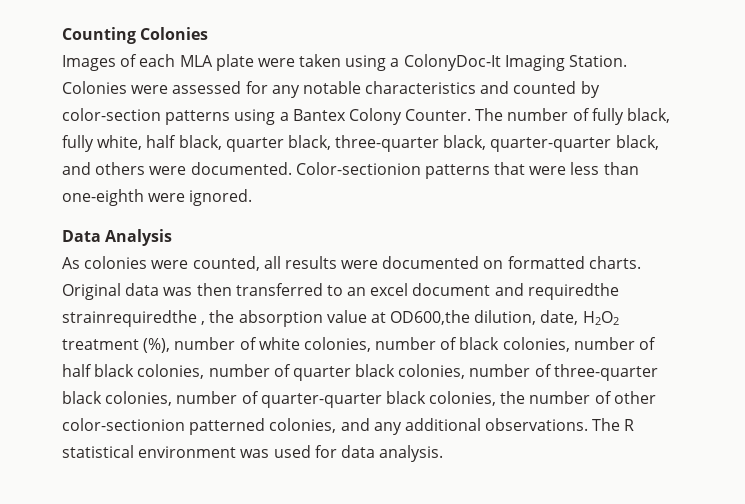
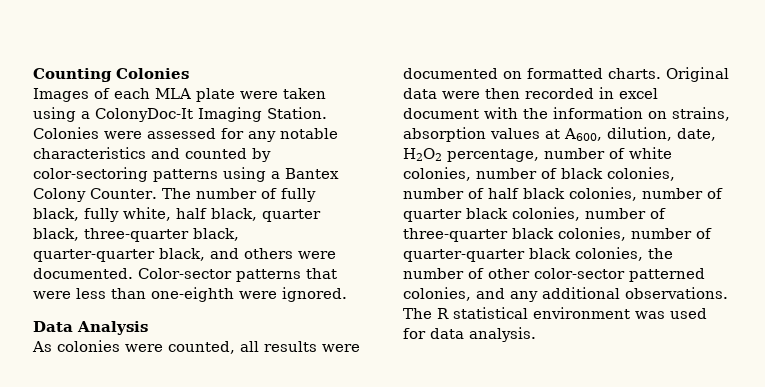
- Colonies were assessed for any notable characteristics and counted by color-section patterns using a Bantex Colony Counter.
+ Colonies were assessed for any notable characteristics and counted by color-sectoring patterns using a Bantex Colony Counter.
- Color-sectionion patterns that were less than one-eighth were ignored.
+ Color-sector patterns that were less than one-eighth were ignored.
- Original data was then transferred to an excel document and requiredthe strainrequiredthe , the absorption value at OD600,the dilution, date, H2O2 treatment (%), number of white colonies, number of black colonies, number of half black colonies, number of quarter black colonies, number of three-quarter black colonies, number of quarter-quarter black colonies, the number of other color-sectionion patterned colonies, and any additional observations.
+ Original data were then recorded in excel document with the information on strains, absorption values at A600, dilution, date, H2O2 percentage, number of white colonies, number of black colonies, number of half black colonies, number of quarter black colonies, number of three-quarter black colonies, number of quarter-quarter black colonies, the number of other color-sector patterned colonies, and any additional observations.

